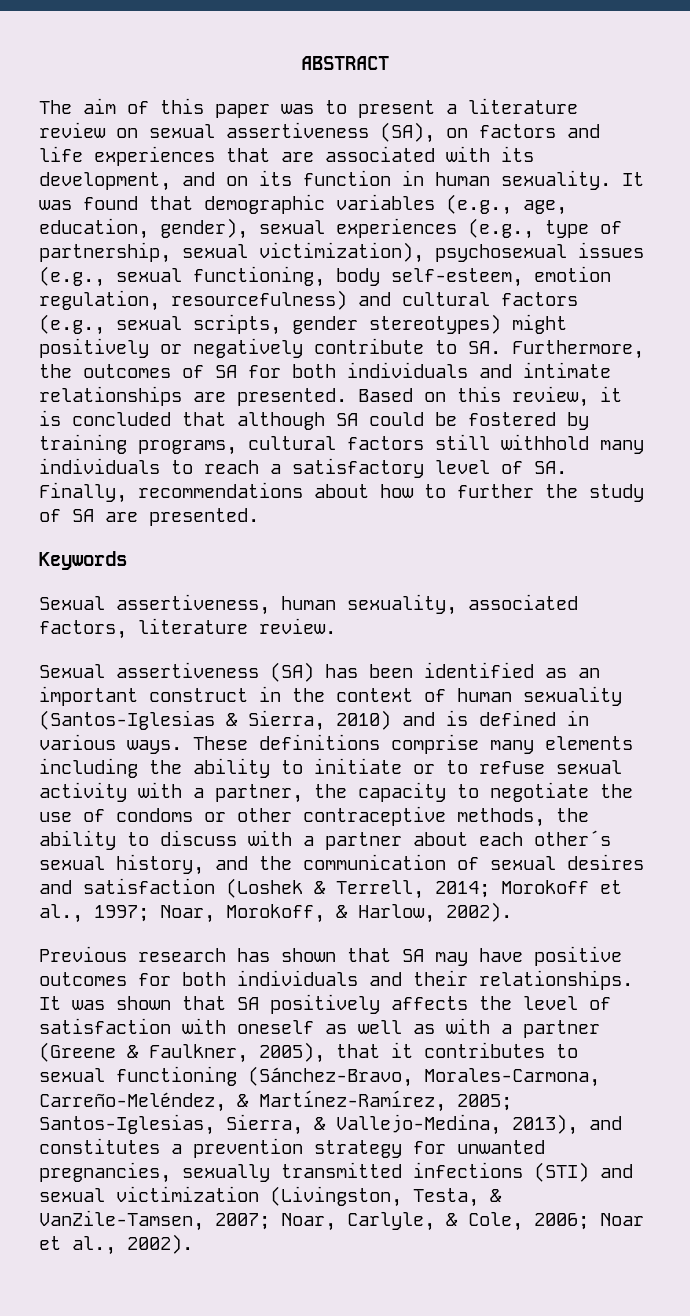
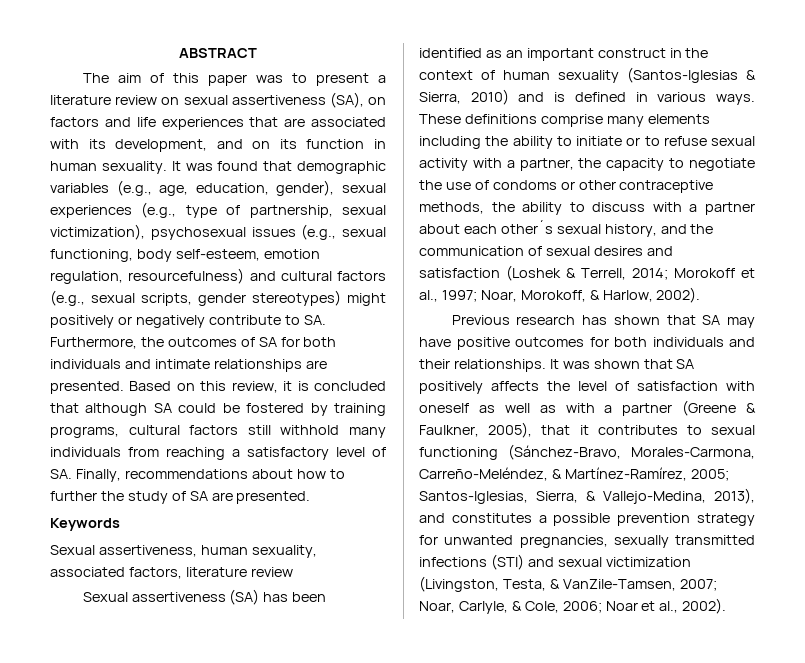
- Based on this review, it is concluded that although SA could be fostered by training programs, cultural factors still withhold many individuals to reach a satisfactory level of SA. Finally, recommendations about how to further the study of SA are presented.
+ Based on this review, it is concluded that although SA could be fostered by training programs, cultural factors still withhold many individuals from reaching a satisfactory level of SA. Finally, recommendations about how to further the study of SA are presented.
- Sexual assertiveness, human sexuality, associated factors, literature review.
+ Sexual assertiveness, human sexuality, associated factors, literature review
- Santos-Iglesias, Sierra, & Vallejo-Medina, 2013), and constitutes a prevention strategy for unwanted pregnancies, sexually transmitted infections (STI) and sexual victimization (Livingston, Testa, & VanZile-Tamsen, 2007;
+ Santos-Iglesias, Sierra, & Vallejo-Medina, 2013), and constitutes a possible prevention strategy for unwanted pregnancies, sexually transmitted infections (STI) and sexual victimization (Livingston, Testa, & VanZile-Tamsen, 2007;

